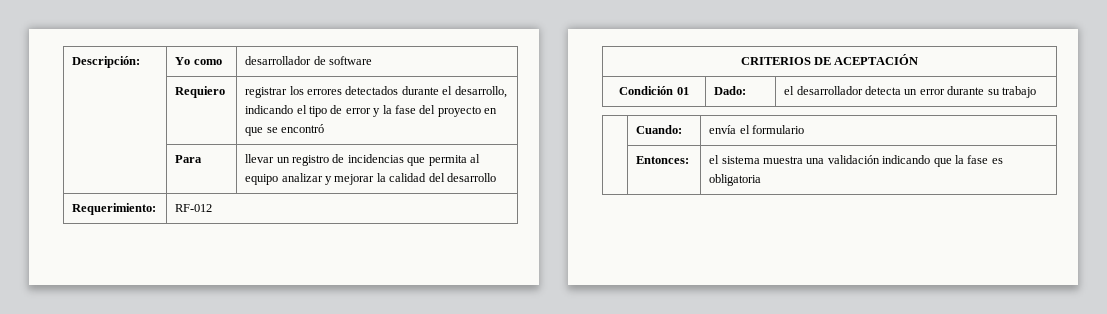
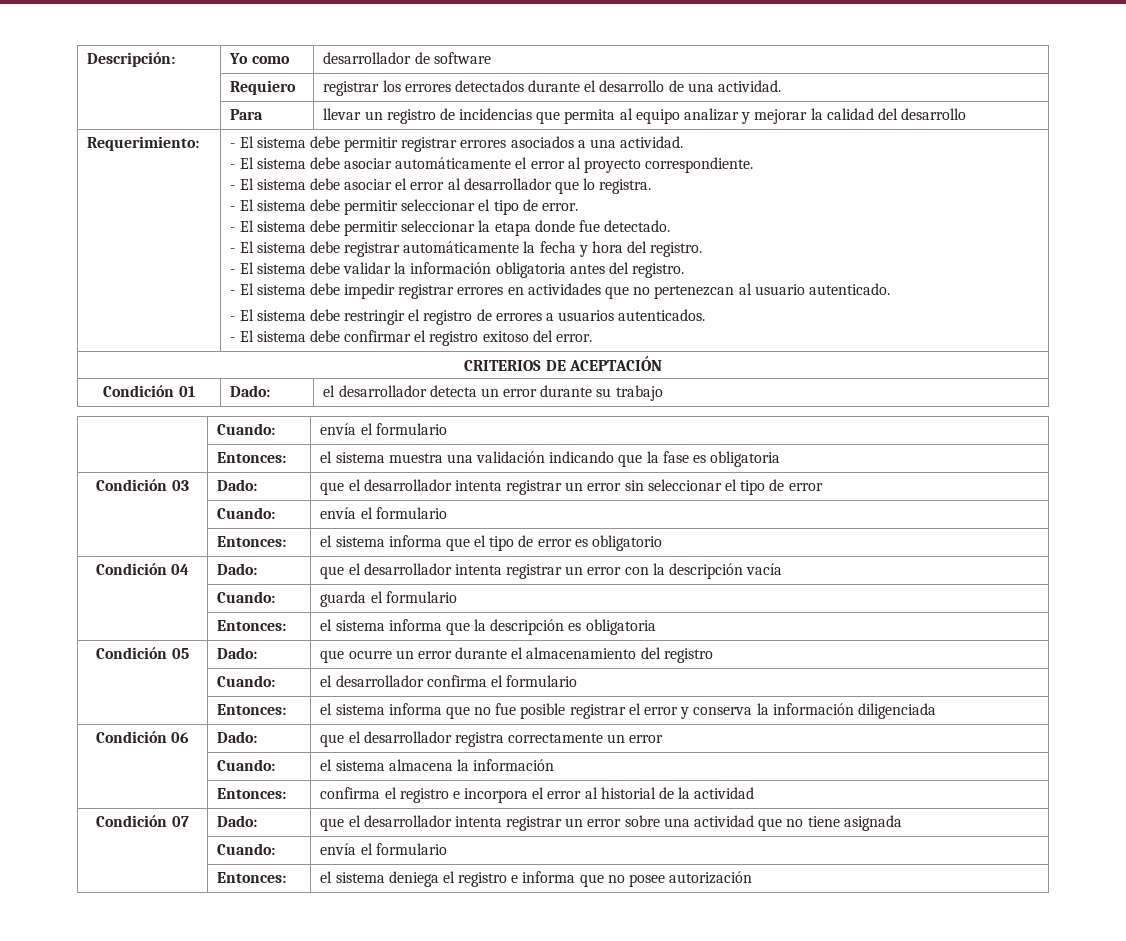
- | Requiero | registrar los errores detectados durante el desarrollo, indicando el tipo de error y la fase del proyecto en que se encontró
+ | Requiero | registrar los errores detectados durante el desarrollo de una actividad.
- RF-012
+ - El sistema debe permitir registrar errores asociados a una actividad.
+ - El sistema debe asociar automáticamente el error al proyecto correspondiente.
+ - El sistema debe asociar el error al desarrollador que lo registra.
+ - El sistema debe permitir seleccionar el tipo de error.
+ - El sistema debe permitir seleccionar la etapa donde fue detectado.
+ - El sistema debe registrar automáticamente la fecha y hora del registro.
+ - El sistema debe validar la información obligatoria antes del registro.
+ - El sistema debe impedir registrar errores en actividades que no pertenezcan al usuario autenticado.
+ - El sistema debe restringir el registro de errores a usuarios autenticados.
+ - El sistema debe confirmar el registro exitoso del error.
+ Condición 03 | Dado: | que el desarrollador intenta registrar un error sin seleccionar el tipo de error
+ | Cuando: | envía el formulario
+ | Entonces: | el sistema informa que el tipo de error es obligatorio
+ Condición 04 | Dado: | que el desarrollador intenta registrar un error con la descripción vacía
+ | Cuando: | guarda el formulario
+ | Entonces: | el sistema informa que la descripción es obligatoria
+ Condición 05 | Dado: | que ocurre un error durante el almacenamiento del registro
+ | Cuando: | el desarrollador confirma el formulario
+ | Entonces: | el sistema informa que no fue posible registrar el error y conserva la información diligenciada
+ Condición 06 | Dado: | que el desarrollador registra correctamente un error
+ | Cuando: | el sistema almacena la información
+ | Entonces: | confirma el registro e incorpora el error al historial de la actividad
+ Condición 07 | Dado: | que el desarrollador intenta registrar un error sobre una actividad que no tiene asignada
+ | Cuando: | envía el formulario
+ | Entonces: | el sistema deniega el registro e informa que no posee autorización

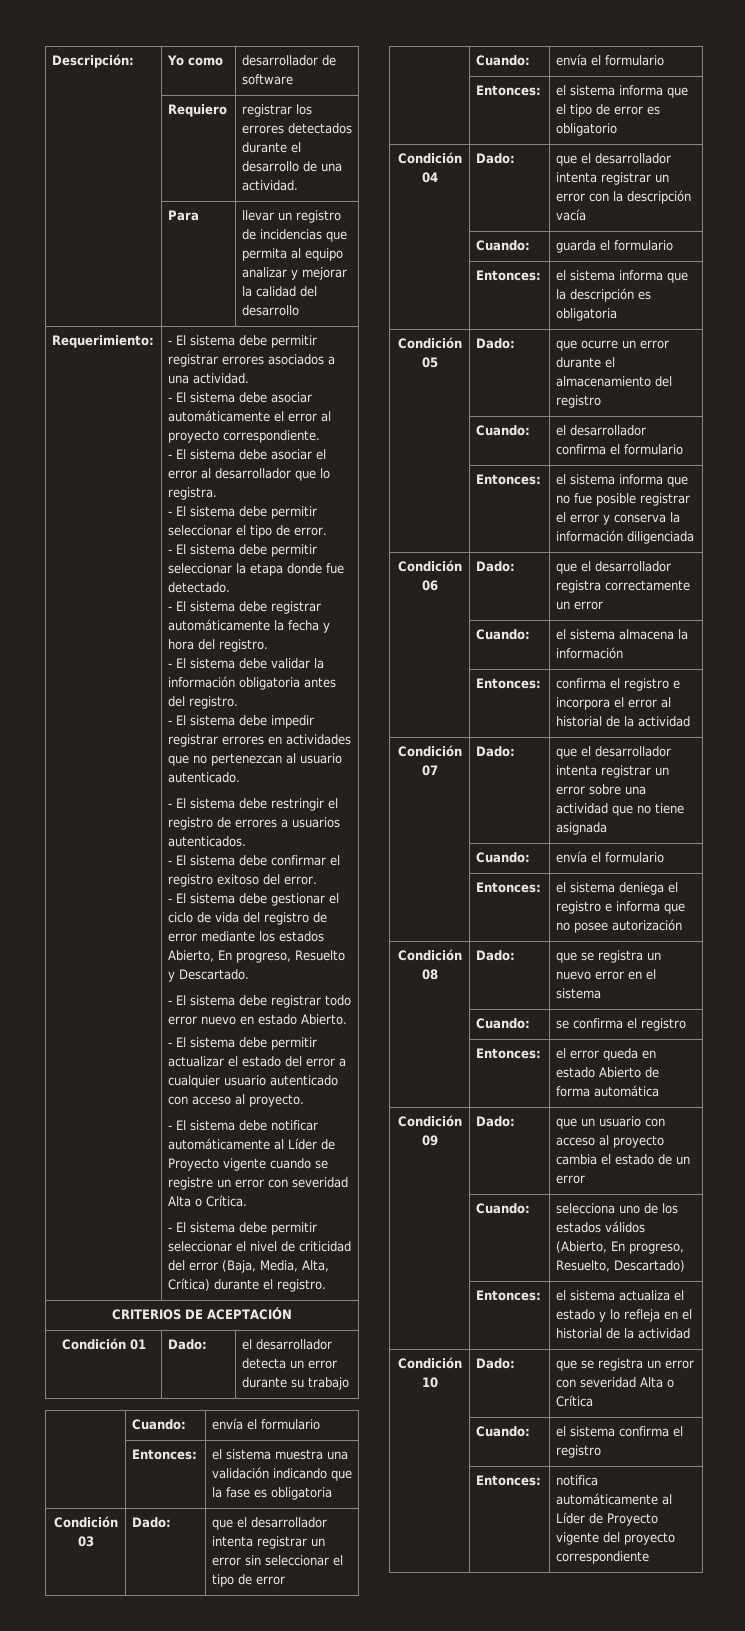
+ - El sistema debe gestionar el ciclo de vida del registro de error mediante los estados Abierto, En progreso, Resuelto y Descartado.
+ - El sistema debe registrar todo error nuevo en estado Abierto.
+ - El sistema debe permitir actualizar el estado del error a cualquier usuario autenticado con acceso al proyecto.
+ - El sistema debe notificar automáticamente al Líder de Proyecto vigente cuando se registre un error con severidad Alta o Crítica.
+ - El sistema debe permitir seleccionar el nivel de criticidad del error (Baja, Media, Alta, Crítica) durante el registro.
+ Condición 08 | Dado: | que se registra un nuevo error en el sistema
+ | Cuando: | se confirma el registro
+ | Entonces: | el error queda en estado Abierto de forma automática
+ Condición 09 | Dado: | que un usuario con acceso al proyecto cambia el estado de un error
+ | Cuando: | selecciona uno de los estados válidos (Abierto, En progreso, Resuelto, Descartado)
+ | Entonces: | el sistema actualiza el estado y lo refleja en el historial de la actividad
+ Condición 10 | Dado: | que se registra un error con severidad Alta o Crítica
+ | Cuando: | el sistema confirma el registro
+ | Entonces: | notifica automáticamente al Líder de Proyecto vigente del proyecto correspondiente

